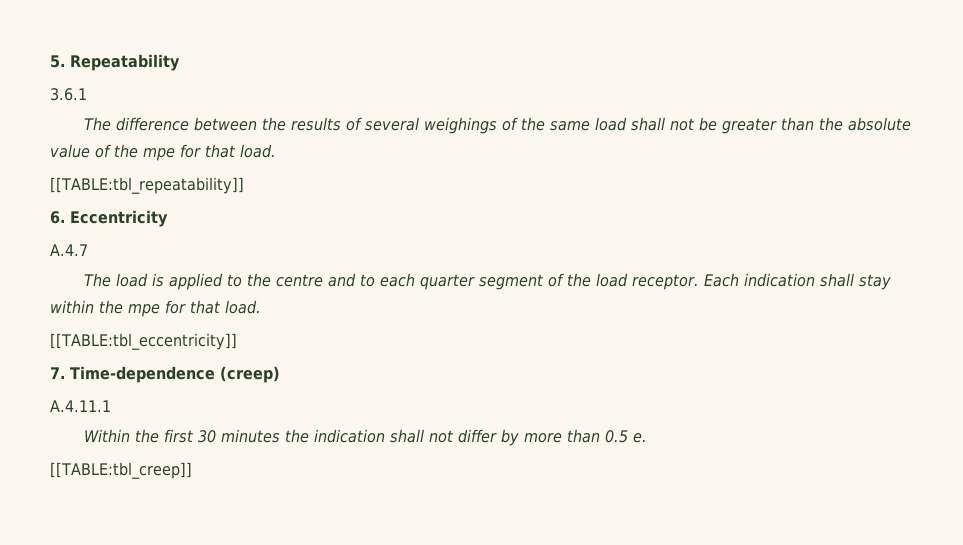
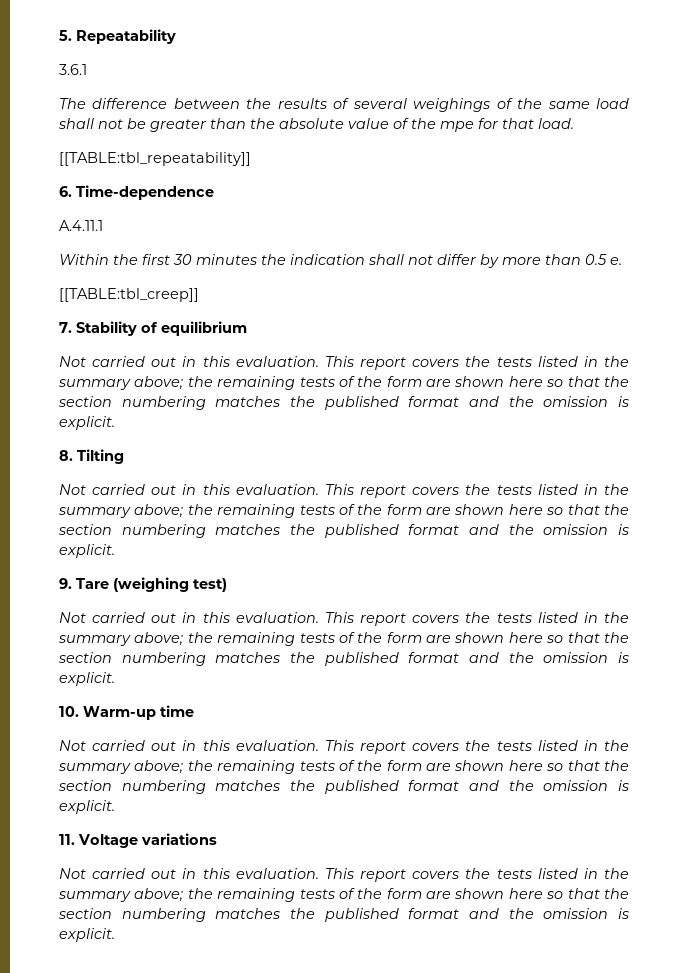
- 6. Eccentricity
- A.4.7
- The load is applied to the centre and to each quarter segment of the load receptor. Each indication shall stay within the mpe for that load.
- [[TABLE:tbl_eccentricity]]
- 7. Time-dependence (creep)
+ 6. Time-dependence
+ 7. Stability of equilibrium
+ Not carried out in this evaluation. This report covers the tests listed in the summary above; the remaining tests of the form are shown here so that the section numbering matches the published format and the omission is explicit.
+ 8. Tilting
+ Not carried out in this evaluation. This report covers the tests listed in the summary above; the remaining tests of the form are shown here so that the section numbering matches the published format and the omission is explicit.
+ 9. Tare (weighing test)
+ Not carried out in this evaluation. This report covers the tests listed in the summary above; the remaining tests of the form are shown here so that the section numbering matches the published format and the omission is explicit.
+ 10. Warm-up time
+ Not carried out in this evaluation. This report covers the tests listed in the summary above; the remaining tests of the form are shown here so that the section numbering matches the published format and the omission is explicit.
+ 11. Voltage variations
+ Not carried out in this evaluation. This report covers the tests listed in the summary above; the remaining tests of the form are shown here so that the section numbering matches the published format and the omission is explicit.

